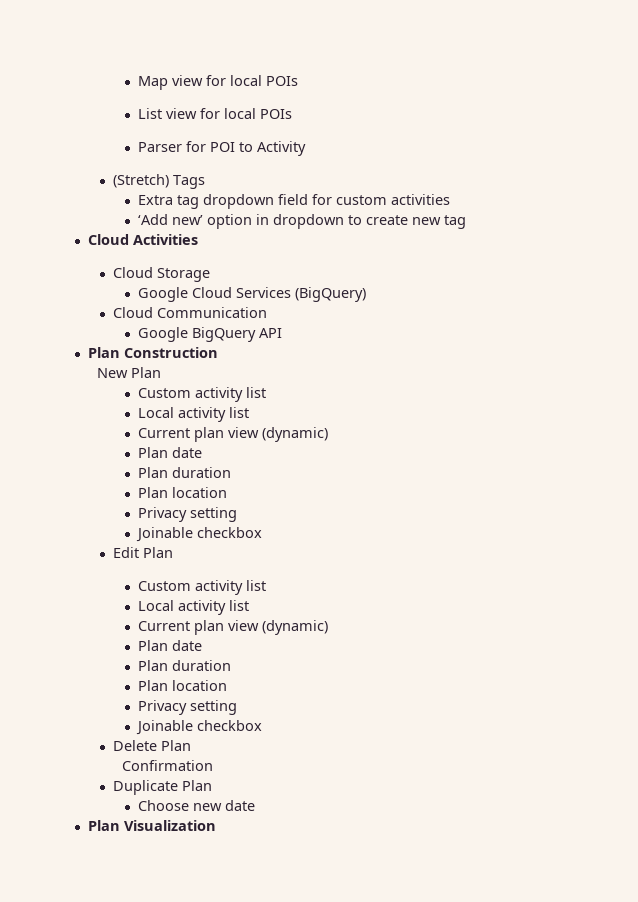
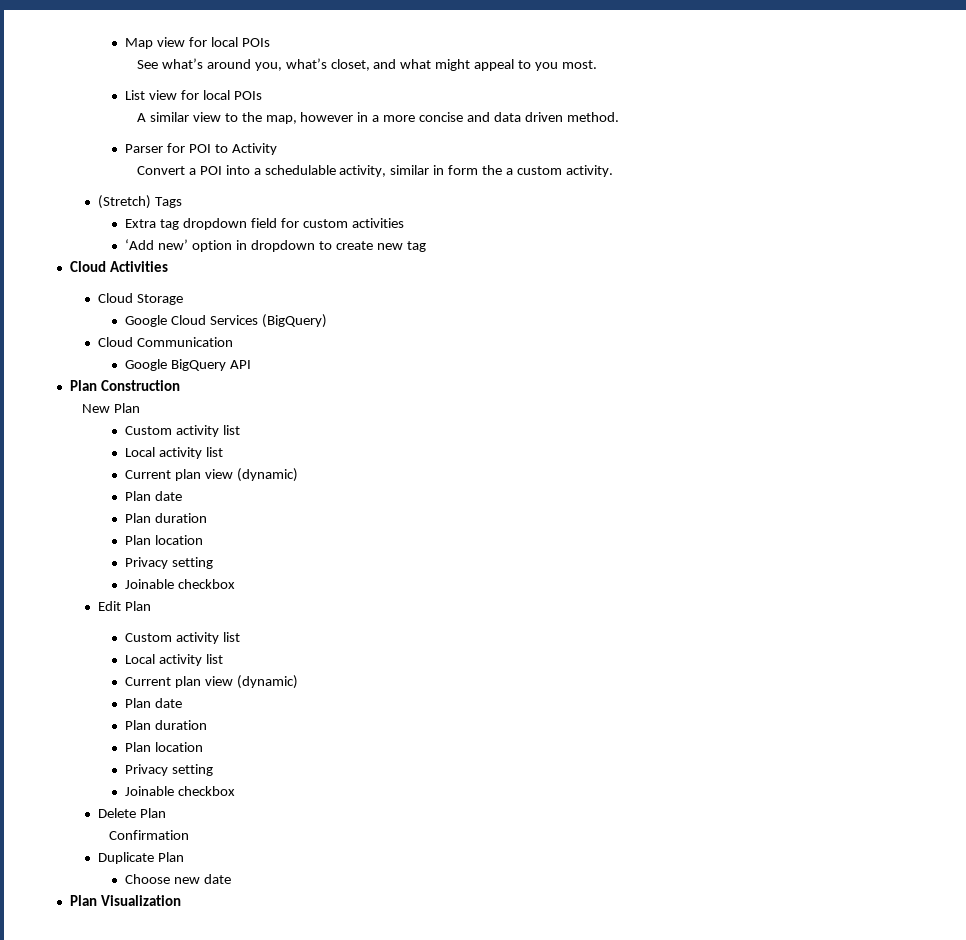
+ See what’s around you, what’s closet, and what might appeal to you most.
+ A similar view to the map, however in a more concise and data driven method.
+ Convert a POI into a schedulable activity, similar in form the a custom activity.

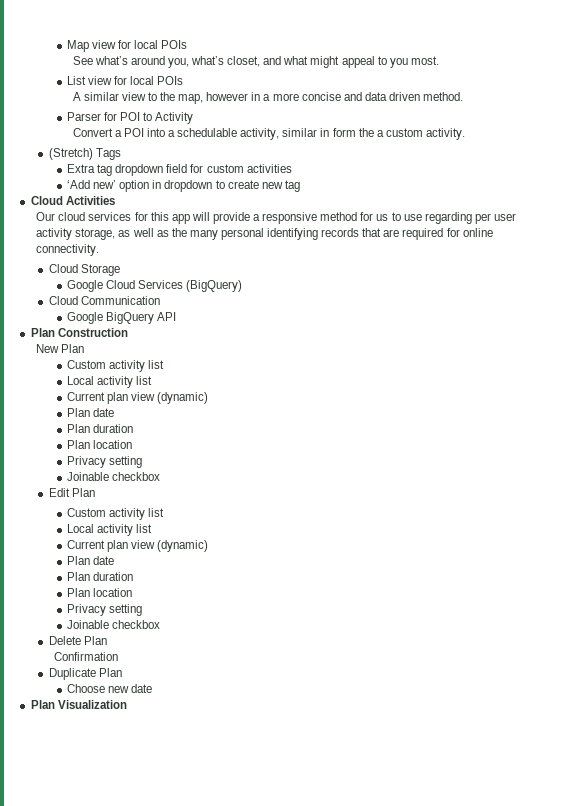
+ Our cloud services for this app will provide a responsive method for us to use regarding per user activity storage, as well as the many personal identifying records that are required for online connectivity.

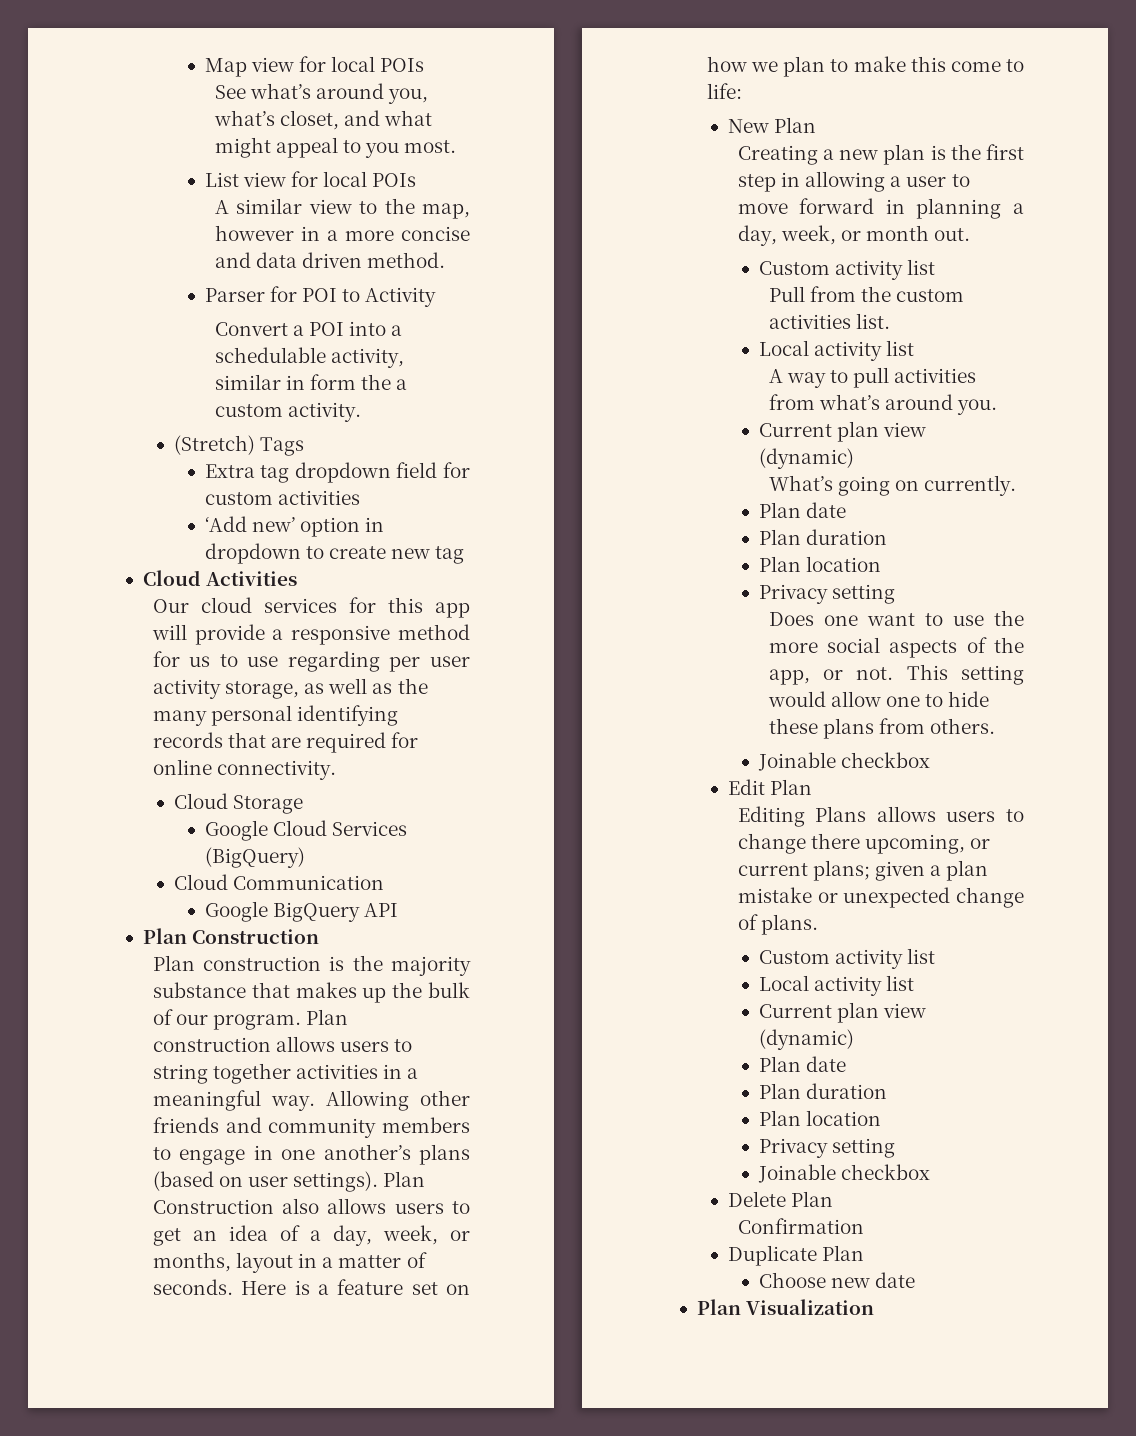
+ Plan construction is the majority substance that makes up the bulk of our program. Plan construction allows users to string together activities in a meaningful way. Allowing other friends and community members to engage in one another’s plans (based on user settings). Plan Construction also allows users to get an idea of a day, week, or months, layout in a matter of seconds. Here is a feature set on how we plan to make this come to life:
  New Plan
+ Creating a new plan is the first step in allowing a user to move forward in planning a day, week, or month out.
  Custom activity list
+ Pull from the custom activities list.
  Local activity list
+ A way to pull activities from what’s around you.
  Current plan view (dynamic)
+ What’s going on currently.
  Plan date
  Plan duration
  Plan location
  Privacy setting
+ Does one want to use the more social aspects of the app, or not. This setting would allow one to hide these plans from others.
  Joinable checkbox
  Edit Plan
+ Editing Plans allows users to change there upcoming, or current plans; given a plan mistake or unexpected change of plans.

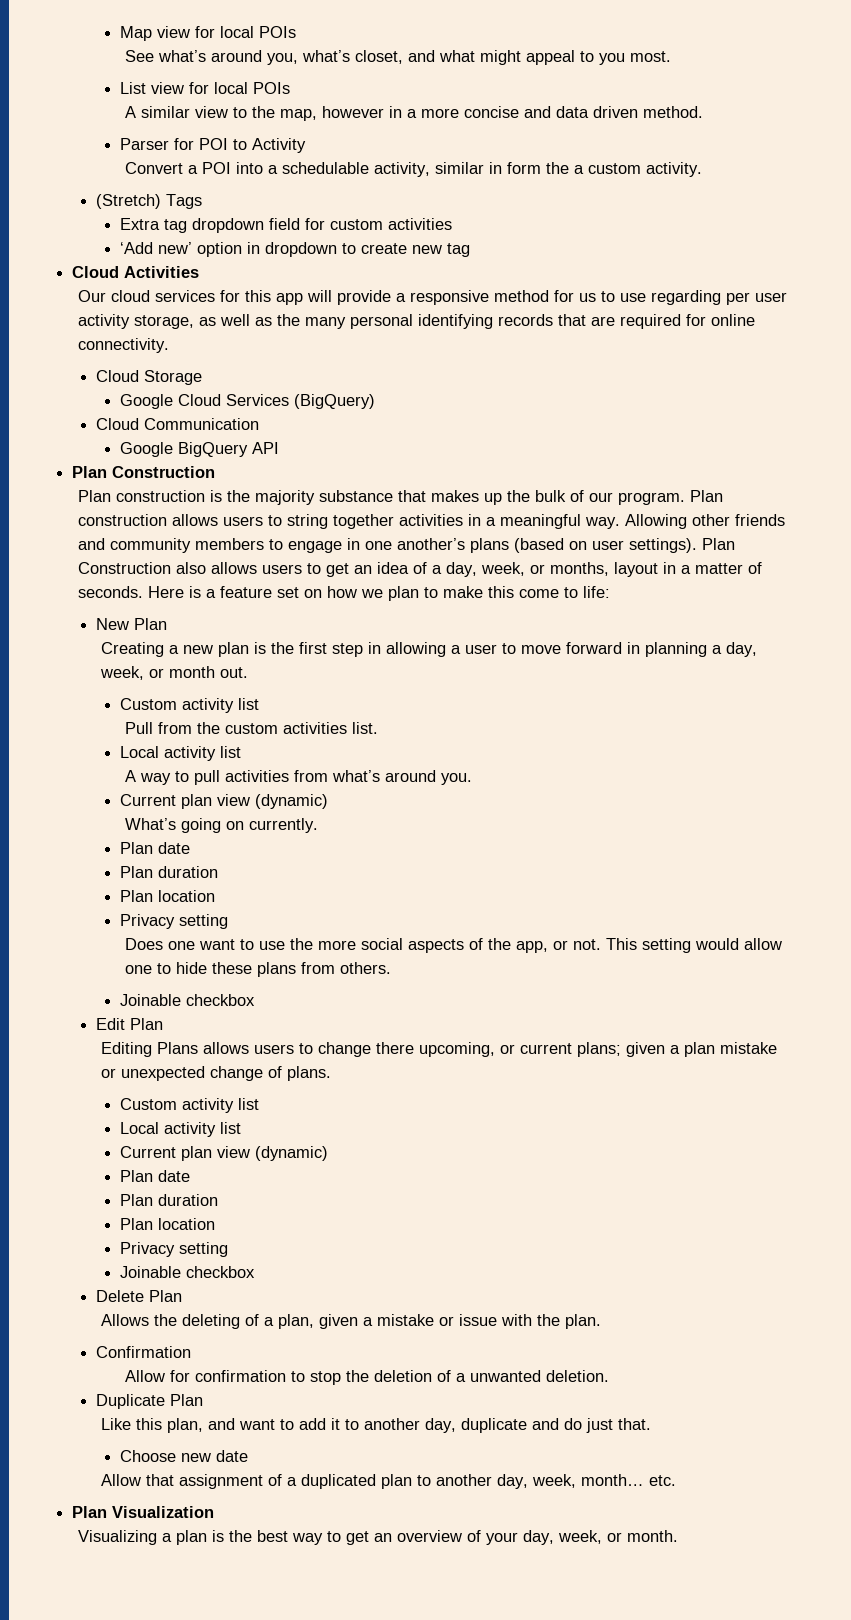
+ Allows the deleting of a plan, given a mistake or issue with the plan.
  Confirmation
+ Allow for confirmation to stop the deletion of a unwanted deletion.
  Duplicate Plan
+ Like this plan, and want to add it to another day, duplicate and do just that.
  Choose new date
+ Allow that assignment of a duplicated plan to another day, week, month… etc.
  Plan Visualization
+ Visualizing a plan is the best way to get an overview of your day, week, or month.

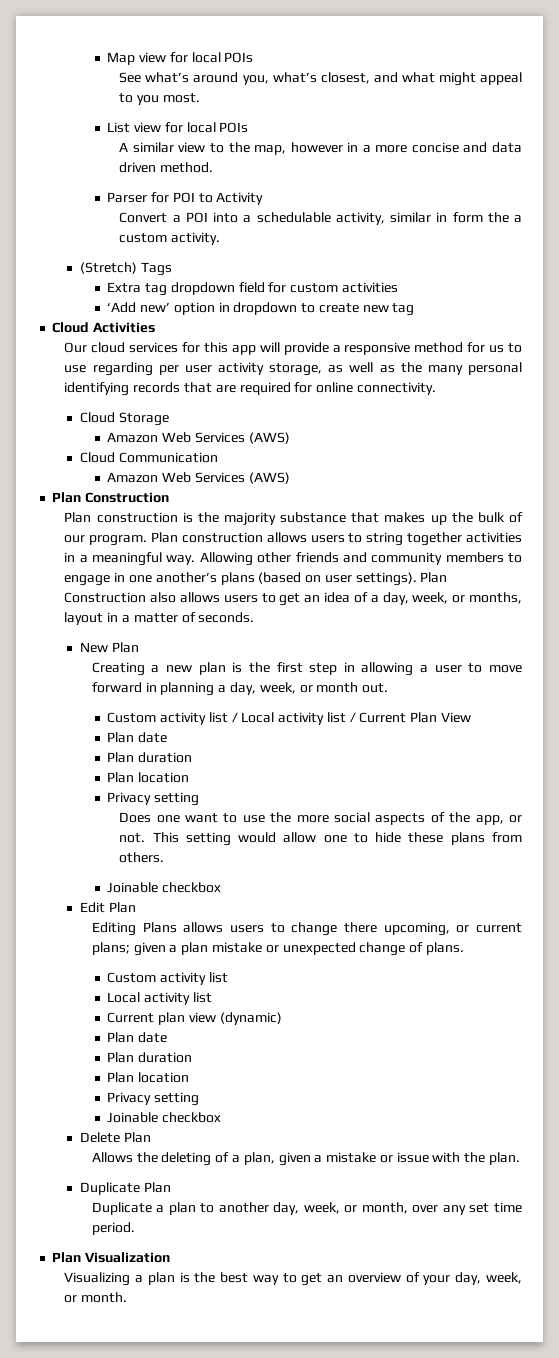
- See what’s around you, what’s closet, and what might appeal to you most.
+ See what’s around you, what’s closest, and what might appeal to you most.
  Cloud Storage
- Google Cloud Services (BigQuery)
+ Amazon Web Services (AWS)
  Cloud Communication
- Google BigQuery API
+ Amazon Web Services (AWS)
- Here is a feature set on how we plan to make this come to life:
  Creating a new plan is the first step in allowing a user to move forward in planning a day, week, or month out.
- Custom activity list
- Pull from the custom activities list.
- Local activity list
- A way to pull activities from what’s around you.
- Current plan view (dynamic)
- What’s going on currently.
+ Custom activity list / Local activity list / Current Plan View
- Confirmation
- Allow for confirmation to stop the deletion of a unwanted deletion.
  Duplicate Plan
- Like this plan, and want to add it to another day, duplicate and do just that.
- Choose new date
- Allow that assignment of a duplicated plan to another day, week, month… etc.
+ Duplicate a plan to another day, week, or month, over any set time period.

